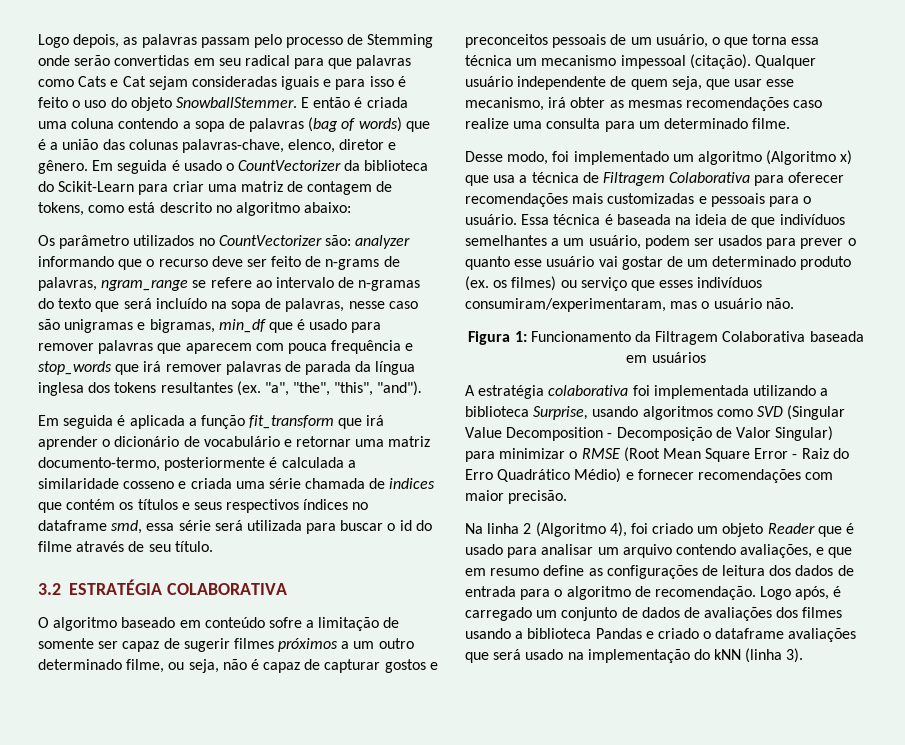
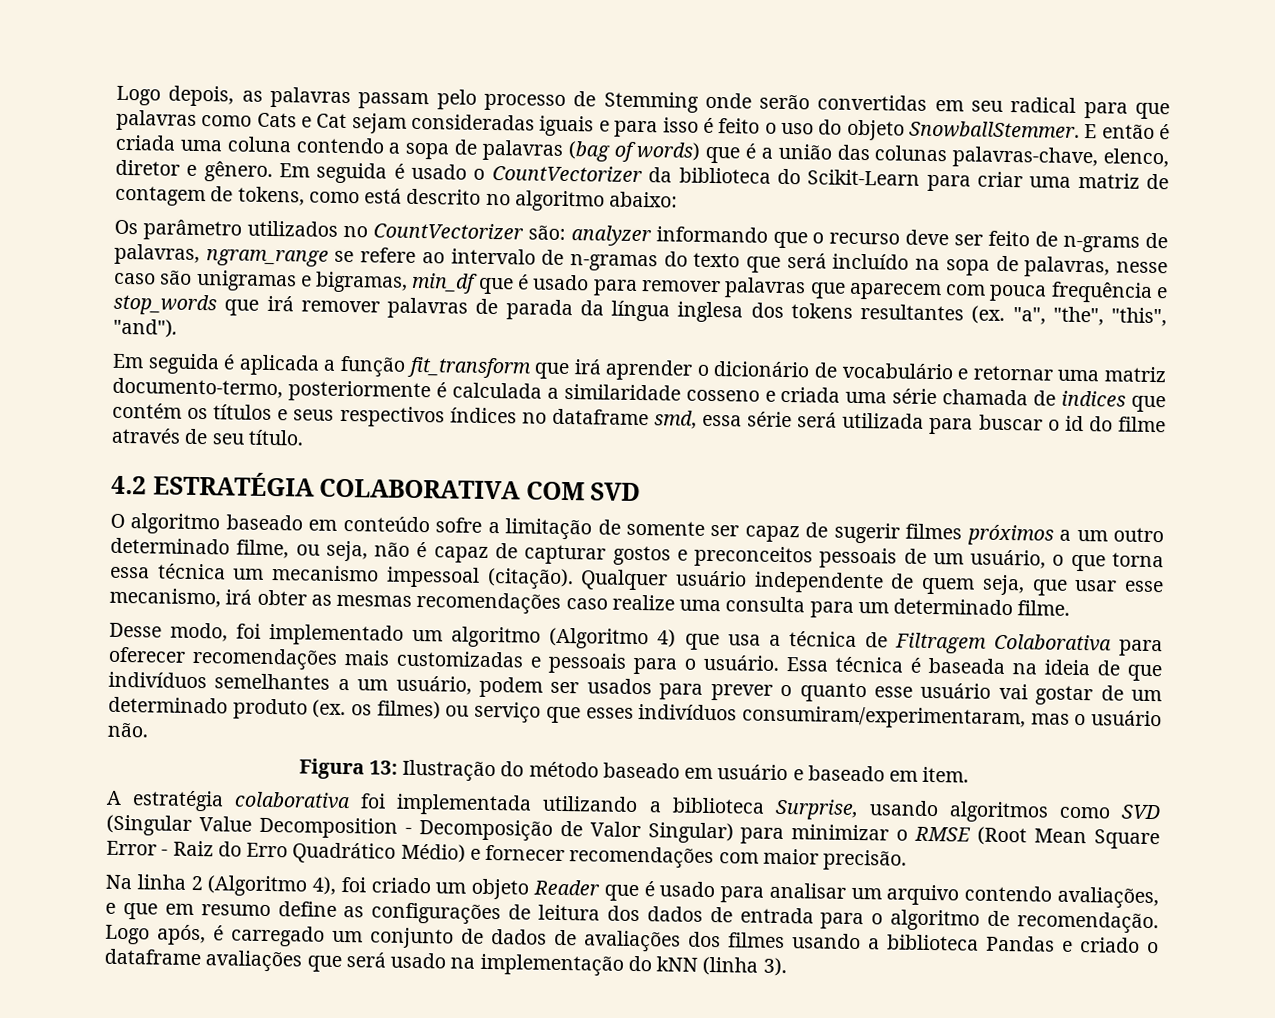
- 3.2 ESTRATÉGIA COLABORATIVA
+ 4.2 ESTRATÉGIA COLABORATIVA COM SVD
- Desse modo, foi implementado um algoritmo (Algoritmo x) que usa a técnica de Filtragem Colaborativa para oferecer recomendações mais customizadas e pessoais para o usuário.
+ Desse modo, foi implementado um algoritmo (Algoritmo 4) que usa a técnica de Filtragem Colaborativa para oferecer recomendações mais customizadas e pessoais para o usuário.
- Figura 1: Funcionamento da Filtragem Colaborativa baseada em usuários
+ Figura 13: Ilustração do método baseado em usuário e baseado em item.

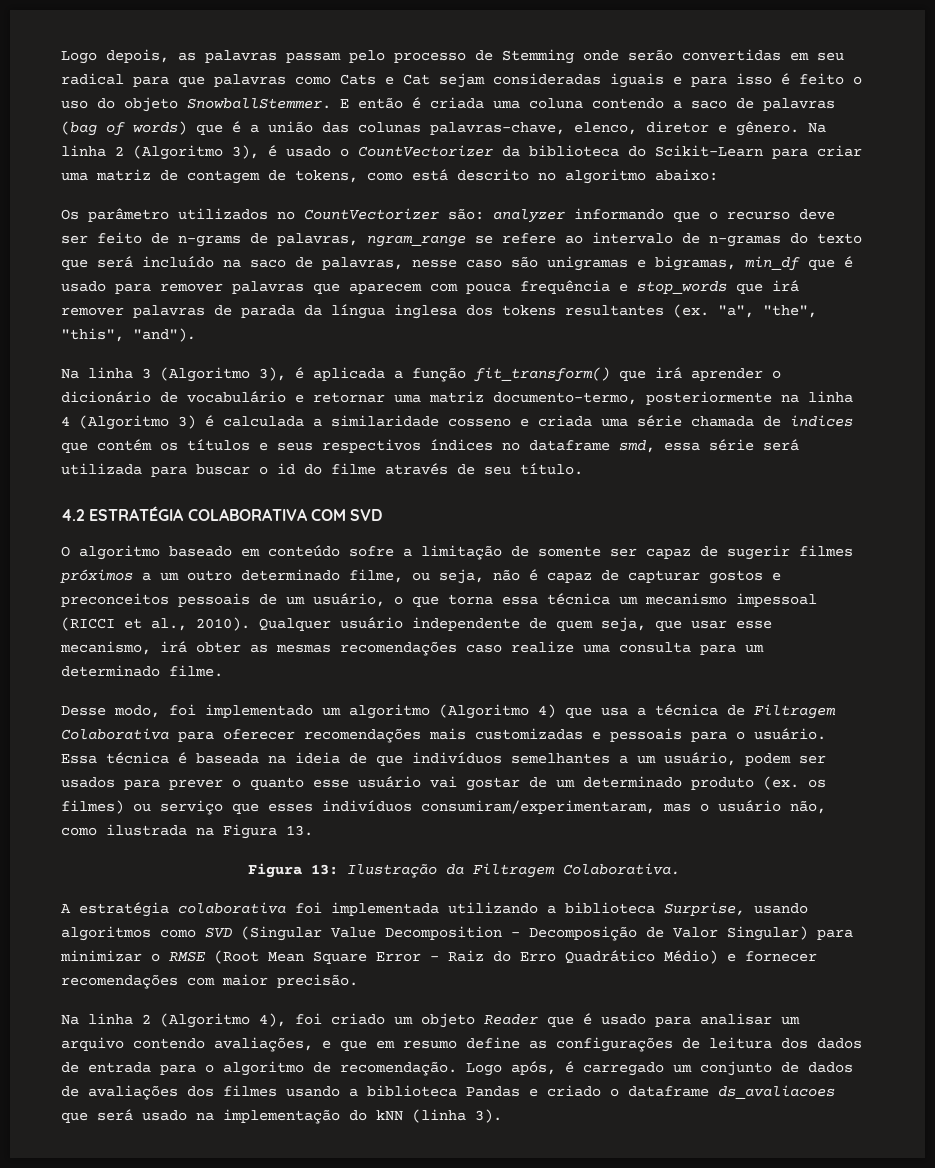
- E então é criada uma coluna contendo a sopa de palavras (bag of words) que é a união das colunas palavras-chave, elenco, diretor e gênero.
+ E então é criada uma coluna contendo a saco de palavras (bag of words) que é a união das colunas palavras-chave, elenco, diretor e gênero.
- Em seguida é usado o CountVectorizer da biblioteca do Scikit-Learn para criar uma matriz de contagem de tokens, como está descrito no algoritmo abaixo:
+ Na linha 2 (Algoritmo 3), é usado o CountVectorizer da biblioteca do Scikit-Learn para criar uma matriz de contagem de tokens, como está descrito no algoritmo abaixo:
- analyzer informando que o recurso deve ser feito de n-grams de palavras, ngram_range se refere ao intervalo de n-gramas do texto que será incluído na sopa de palavras, nesse caso são unigramas e bigramas, min_df que é usado para remover palavras que aparecem com pouca frequência e stop_words que irá remover palavras de parada da língua inglesa dos tokens resultantes (ex.
+ analyzer informando que o recurso deve ser feito de n-grams de palavras, ngram_range se refere ao intervalo de n-gramas do texto que será incluído na saco de palavras, nesse caso são unigramas e bigramas, min_df que é usado para remover palavras que aparecem com pouca frequência e stop_words que irá remover palavras de parada da língua inglesa dos tokens resultantes (ex.
- Em seguida é aplicada a função fit_transform que irá aprender o dicionário de vocabulário e retornar uma matriz documento-termo, posteriormente é calculada a similaridade cosseno e criada uma série chamada de indices que contém os títulos e seus respectivos índices no dataframe smd, essa série será utilizada para buscar o id do filme através de seu título.
+ Na linha 3 (Algoritmo 3), é aplicada a função fit_transform() que irá aprender o dicionário de vocabulário e retornar uma matriz documento-termo, posteriormente na linha 4 (Algoritmo 3) é calculada a similaridade cosseno e criada uma série chamada de indices que contém os títulos e seus respectivos índices no dataframe smd, essa série será utilizada para buscar o id do filme através de seu título.
- O algoritmo baseado em conteúdo sofre a limitação de somente ser capaz de sugerir filmes próximos a um outro determinado filme, ou seja, não é capaz de capturar gostos e preconceitos pessoais de um usuário, o que torna essa técnica um mecanismo impessoal (citação).
+ O algoritmo baseado em conteúdo sofre a limitação de somente ser capaz de sugerir filmes próximos a um outro determinado filme, ou seja, não é capaz de capturar gostos e preconceitos pessoais de um usuário, o que torna essa técnica um mecanismo impessoal (RICCI et al., 2010).
- Essa técnica é baseada na ideia de que indivíduos semelhantes a um usuário, podem ser usados para prever o quanto esse usuário vai gostar de um determinado produto (ex. os filmes) ou serviço que esses indivíduos consumiram/experimentaram, mas o usuário não.
- Figura 13: Ilustração do método baseado em usuário e baseado em item.
+ Essa técnica é baseada na ideia de que indivíduos semelhantes a um usuário, podem ser usados para prever o quanto esse usuário vai gostar de um determinado produto (ex. os filmes) ou serviço que esses indivíduos consumiram/experimentaram, mas o usuário não, como ilustrada na Figura 13.
+ Figura 13: Ilustração da Filtragem Colaborativa.
- Logo após, é carregado um conjunto de dados de avaliações dos filmes usando a biblioteca Pandas e criado o dataframe avaliações que será usado na implementação do kNN (linha 3).
+ Logo após, é carregado um conjunto de dados de avaliações dos filmes usando a biblioteca Pandas e criado o dataframe ds_avaliacoes que será usado na implementação do kNN (linha 3).

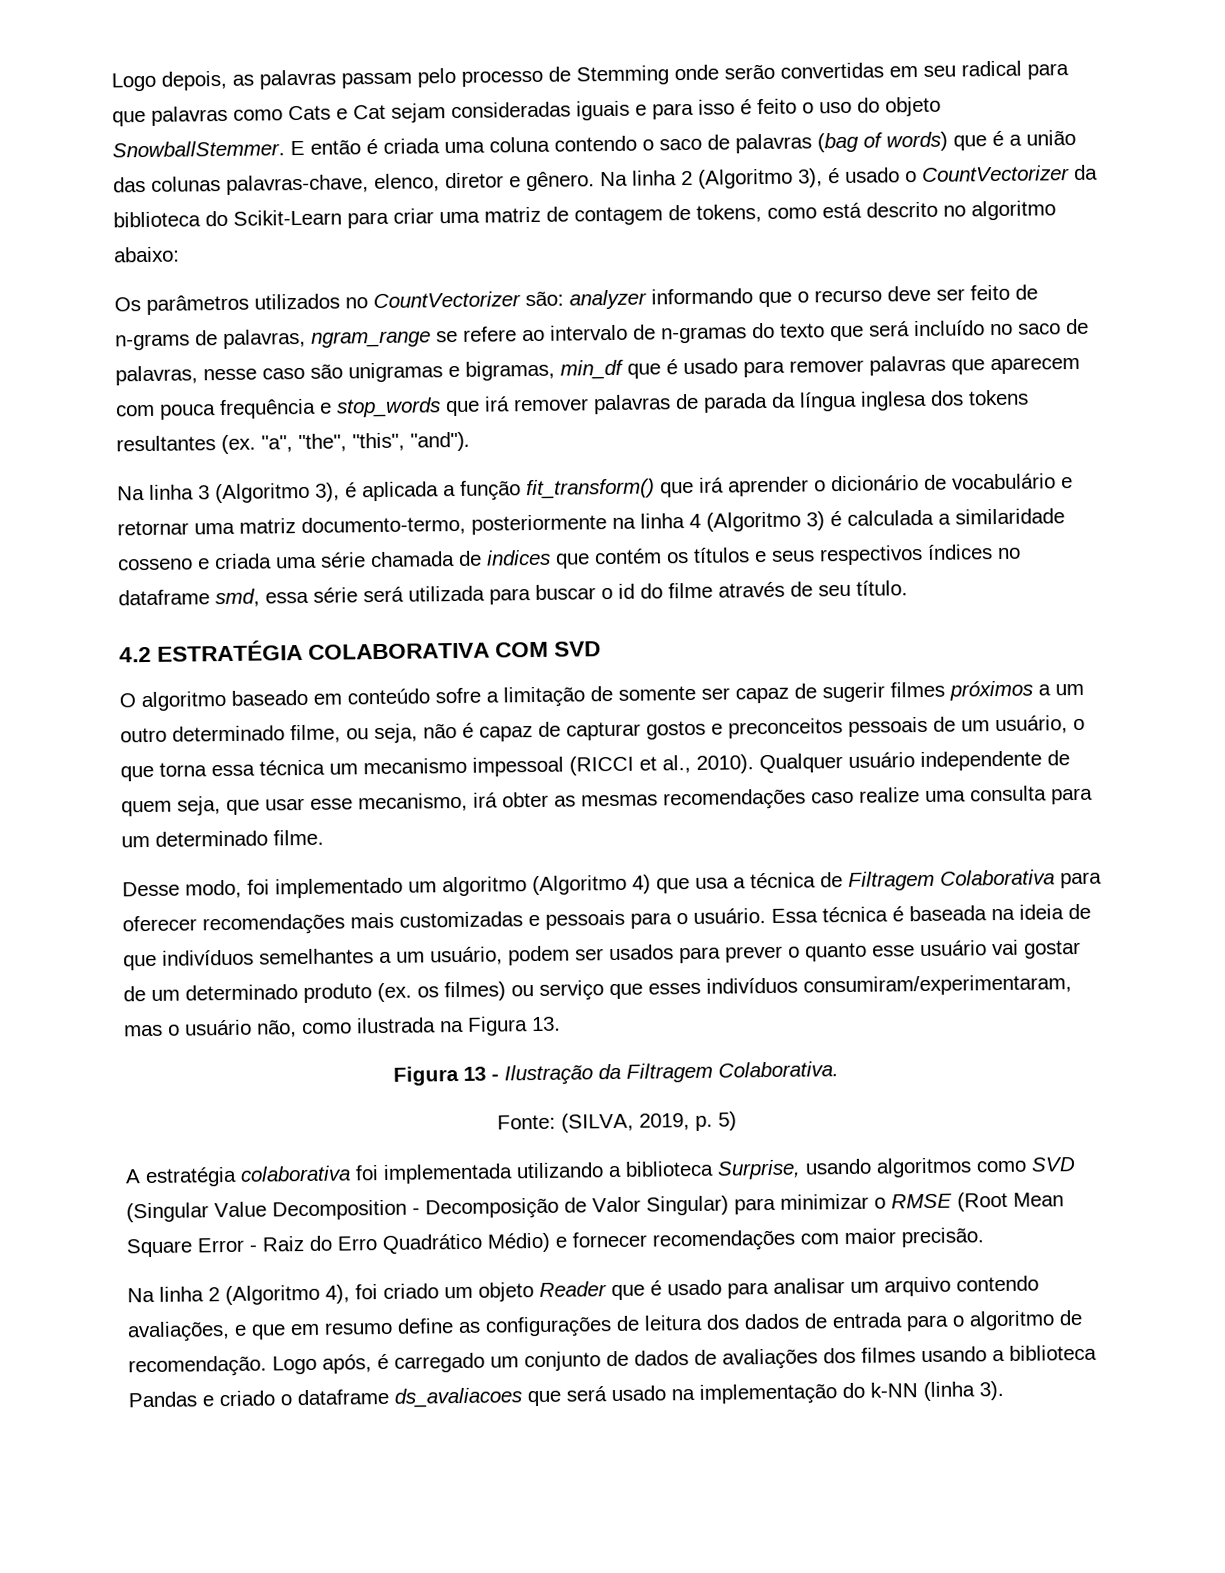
- E então é criada uma coluna contendo a saco de palavras (bag of words) que é a união das colunas palavras-chave, elenco, diretor e gênero.
+ E então é criada uma coluna contendo o saco de palavras (bag of words) que é a união das colunas palavras-chave, elenco, diretor e gênero.
- Os parâmetro utilizados no CountVectorizer são:
+ Os parâmetros utilizados no CountVectorizer são:
- analyzer informando que o recurso deve ser feito de n-grams de palavras, ngram_range se refere ao intervalo de n-gramas do texto que será incluído na saco de palavras, nesse caso são unigramas e bigramas, min_df que é usado para remover palavras que aparecem com pouca frequência e stop_words que irá remover palavras de parada da língua inglesa dos tokens resultantes (ex.
+ analyzer informando que o recurso deve ser feito de n-grams de palavras, ngram_range se refere ao intervalo de n-gramas do texto que será incluído no saco de palavras, nesse caso são unigramas e bigramas, min_df que é usado para remover palavras que aparecem com pouca frequência e stop_words que irá remover palavras de parada da língua inglesa dos tokens resultantes (ex.
- Figura 13: Ilustração da Filtragem Colaborativa.
+ Figura 13 - Ilustração da Filtragem Colaborativa.
+ Fonte: (SILVA, 2019, p. 5)
- Logo após, é carregado um conjunto de dados de avaliações dos filmes usando a biblioteca Pandas e criado o dataframe ds_avaliacoes que será usado na implementação do kNN (linha 3).
+ Logo após, é carregado um conjunto de dados de avaliações dos filmes usando a biblioteca Pandas e criado o dataframe ds_avaliacoes que será usado na implementação do k-NN (linha 3).

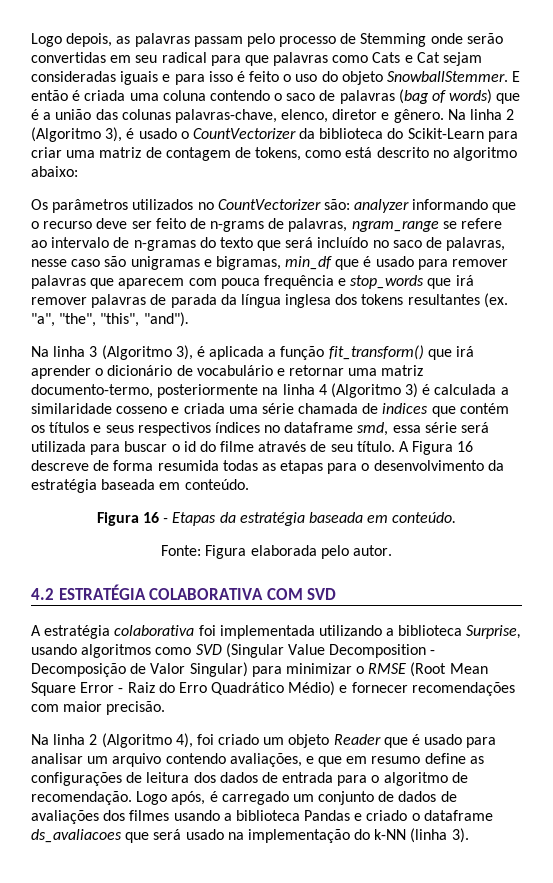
+ A Figura 16 descreve de forma resumida todas as etapas para o desenvolvimento da estratégia baseada em conteúdo.
+ Figura 16 - Etapas da estratégia baseada em conteúdo.
+ Fonte: Figura elaborada pelo autor.
- O algoritmo baseado em conteúdo sofre a limitação de somente ser capaz de sugerir filmes próximos a um outro determinado filme, ou seja, não é capaz de capturar gostos e preconceitos pessoais de um usuário, o que torna essa técnica um mecanismo impessoal (RICCI et al., 2010). Qualquer usuário independente de quem seja, que usar esse mecanismo, irá obter as mesmas recomendações caso realize uma consulta para um determinado filme.
- Desse modo, foi implementado um algoritmo (Algoritmo 4) que usa a técnica de Filtragem Colaborativa para oferecer recomendações mais customizadas e pessoais para o usuário. Essa técnica é baseada na ideia de que indivíduos semelhantes a um usuário, podem ser usados para prever o quanto esse usuário vai gostar de um determinado produto (ex. os filmes) ou serviço que esses indivíduos consumiram/experimentaram, mas o usuário não, como ilustrada na Figura 13.
- Figura 13 - Ilustração da Filtragem Colaborativa.
- Fonte: (SILVA, 2019, p. 5)

